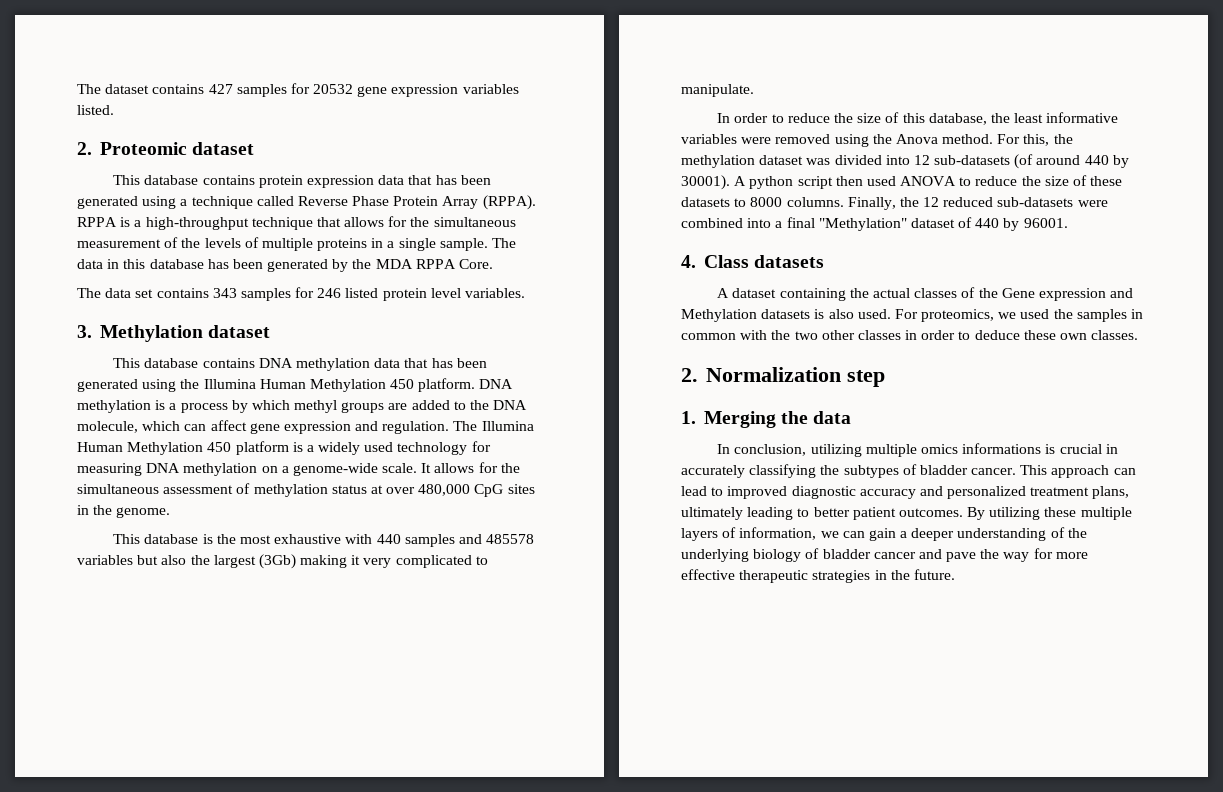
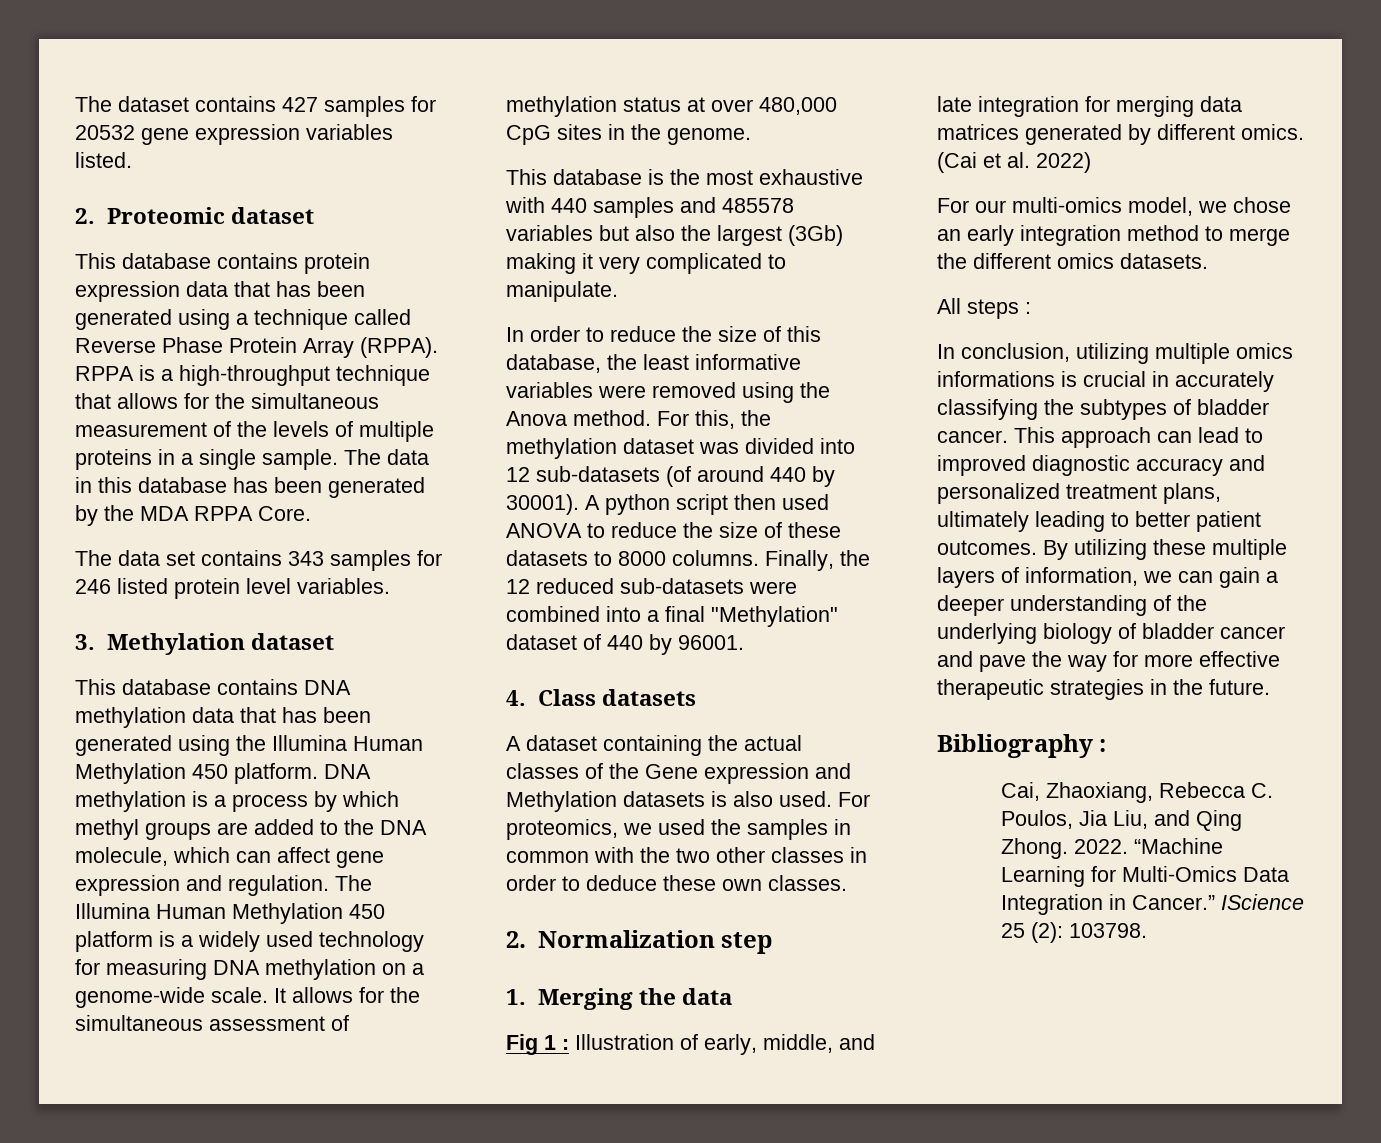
+ Fig 1 : Illustration of early, middle, and late integration for merging data matrices generated by different omics. (Cai et al. 2022)
+ For our multi-omics model, we chose an early integration method to merge the different omics datasets.
+ All steps :
+ Bibliography :
+ Cai, Zhaoxiang, Rebecca C. Poulos, Jia Liu, and Qing Zhong. 2022. “Machine Learning for Multi-Omics Data Integration in Cancer.” IScience 25 (2): 103798.

